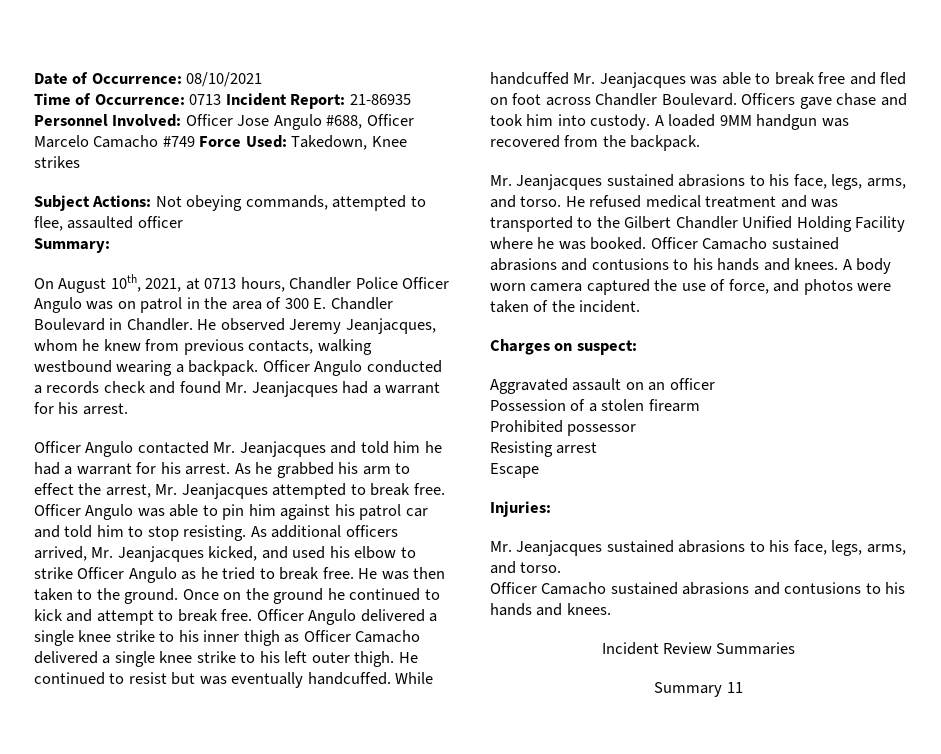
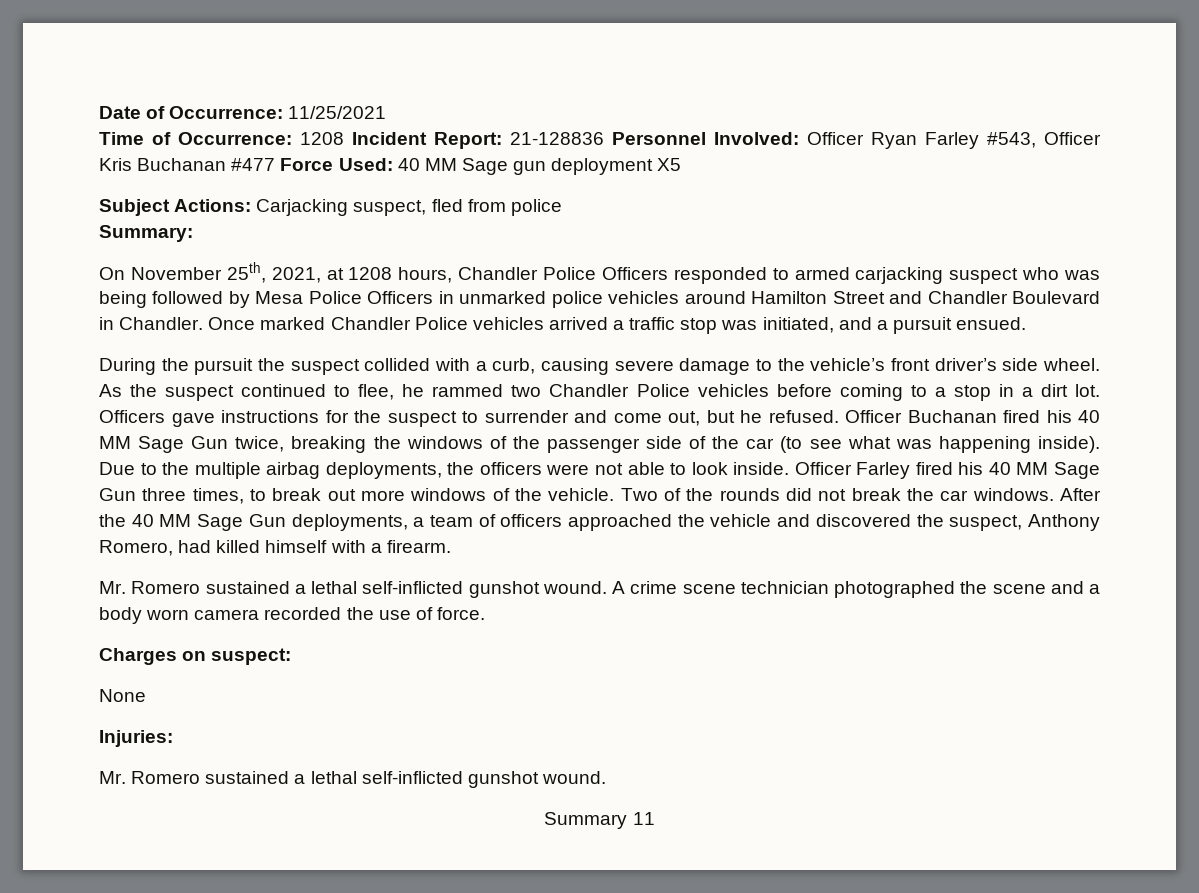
- Date of Occurrence: 08/10/2021
+ Date of Occurrence: 11/25/2021
- Time of Occurrence: 0713 Incident Report: 21-86935 Personnel Involved: Officer Jose Angulo #688, Officer Marcelo Camacho #749 Force Used: Takedown, Knee strikes
- Subject Actions: Not obeying commands, attempted to flee, assaulted officer
+ Time of Occurrence: 1208 Incident Report: 21-128836 Personnel Involved: Officer Ryan Farley #543, Officer Kris Buchanan #477 Force Used: 40 MM Sage gun deployment X5
+ Subject Actions: Carjacking suspect, fled from police
- On August 10th, 2021, at 0713 hours, Chandler Police Officer Angulo was on patrol in the area of 300 E. Chandler Boulevard in Chandler. He observed Jeremy Jeanjacques, whom he knew from previous contacts, walking westbound wearing a backpack. Officer Angulo conducted a records check and found Mr. Jeanjacques had a warrant for his arrest.
- Officer Angulo contacted Mr. Jeanjacques and told him he had a warrant for his arrest. As he grabbed his arm to effect the arrest, Mr. Jeanjacques attempted to break free. Officer Angulo was able to pin him against his patrol car and told him to stop resisting. As additional officers arrived, Mr. Jeanjacques kicked, and used his elbow to strike Officer Angulo as he tried to break free. He was then taken to the ground. Once on the ground he continued to kick and attempt to break free. Officer Angulo delivered a single knee strike to his inner thigh as Officer Camacho delivered a single knee strike to his left outer thigh. He continued to resist but was eventually handcuffed. While handcuffed Mr. Jeanjacques was able to break free and fled on foot across Chandler Boulevard. Officers gave chase and took him into custody. A loaded 9MM handgun was recovered from the backpack.
- Mr. Jeanjacques sustained abrasions to his face, legs, arms, and torso. He refused medical treatment and was transported to the Gilbert Chandler Unified Holding Facility where he was booked. Officer Camacho sustained abrasions and contusions to his hands and knees. A body worn camera captured the use of force, and photos were taken of the incident.
+ On November 25th, 2021, at 1208 hours, Chandler Police Officers responded to armed carjacking suspect who was being followed by Mesa Police Officers in unmarked police vehicles around Hamilton Street and Chandler Boulevard in Chandler. Once marked Chandler Police vehicles arrived a traffic stop was initiated, and a pursuit ensued.
+ During the pursuit the suspect collided with a curb, causing severe damage to the vehicle’s front driver’s side wheel. As the suspect continued to flee, he rammed two Chandler Police vehicles before coming to a stop in a dirt lot. Officers gave instructions for the suspect to surrender and come out, but he refused. Officer Buchanan fired his 40 MM Sage Gun twice, breaking the windows of the passenger side of the car (to see what was happening inside). Due to the multiple airbag deployments, the officers were not able to look inside. Officer Farley fired his 40 MM Sage Gun three times, to break out more windows of the vehicle. Two of the rounds did not break the car windows. After the 40 MM Sage Gun deployments, a team of officers approached the vehicle and discovered the suspect, Anthony Romero, had killed himself with a firearm.
+ Mr. Romero sustained a lethal self-inflicted gunshot wound. A crime scene technician photographed the scene and a body worn camera recorded the use of force.
  Charges on suspect:
- Aggravated assault on an officer
- Possession of a stolen firearm
- Prohibited possessor
- Resisting arrest
- Escape
+ None
  Injuries:
- Mr. Jeanjacques sustained abrasions to his face, legs, arms, and torso.
- Officer Camacho sustained abrasions and contusions to his hands and knees.
- Incident Review Summaries
+ Mr. Romero sustained a lethal self-inflicted gunshot wound.

